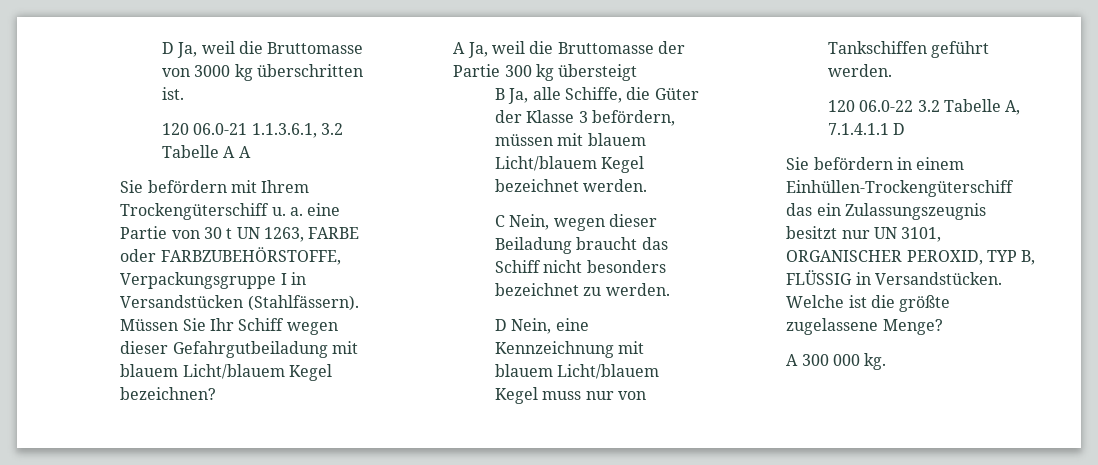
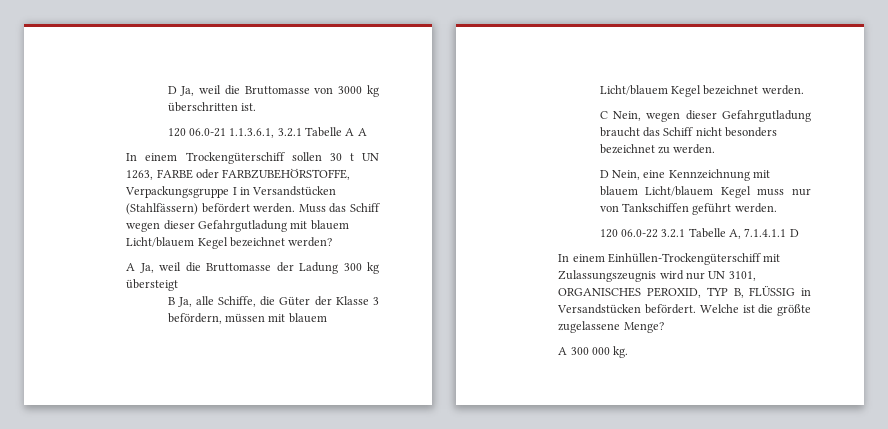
- 120 06.0-21 1.1.3.6.1, 3.2 Tabelle A A
+ 120 06.0-21 1.1.3.6.1, 3.2.1 Tabelle A A
- Sie befördern mit Ihrem Trockengüterschiff u. a. eine Partie von 30 t UN 1263, FARBE oder FARBZUBEHÖRSTOFFE, Verpackungsgruppe I in Versandstücken (Stahlfässern). Müssen Sie Ihr Schiff wegen dieser Gefahrgutbeiladung mit blauem Licht/blauem Kegel bezeichnen?
+ In einem Trockengüterschiff sollen 30 t UN 1263, FARBE oder FARBZUBEHÖRSTOFFE, Verpackungsgruppe I in Versandstücken (Stahlfässern) befördert werden. Muss das Schiff wegen dieser Gefahrgutladung mit blauem Licht/blauem Kegel bezeichnet werden?
- A Ja, weil die Bruttomasse der Partie 300 kg übersteigt
+ A Ja, weil die Bruttomasse der Ladung 300 kg übersteigt
- C Nein, wegen dieser Beiladung braucht das Schiff nicht besonders bezeichnet zu werden.
+ C Nein, wegen dieser Gefahrgutladung braucht das Schiff nicht besonders bezeichnet zu werden.
- 120 06.0-22 3.2 Tabelle A, 7.1.4.1.1 D
+ 120 06.0-22 3.2.1 Tabelle A, 7.1.4.1.1 D
- Sie befördern in einem Einhüllen-Trockengüterschiff das ein Zulassungszeugnis besitzt nur UN 3101, ORGANISCHER PEROXID, TYP B, FLÜSSIG in Versandstücken.
+ In einem Einhüllen-Trockengüterschiff mit Zulassungszeugnis wird nur UN 3101, ORGANISCHES PEROXID, TYP B, FLÜSSIG in Versandstücken befördert.

